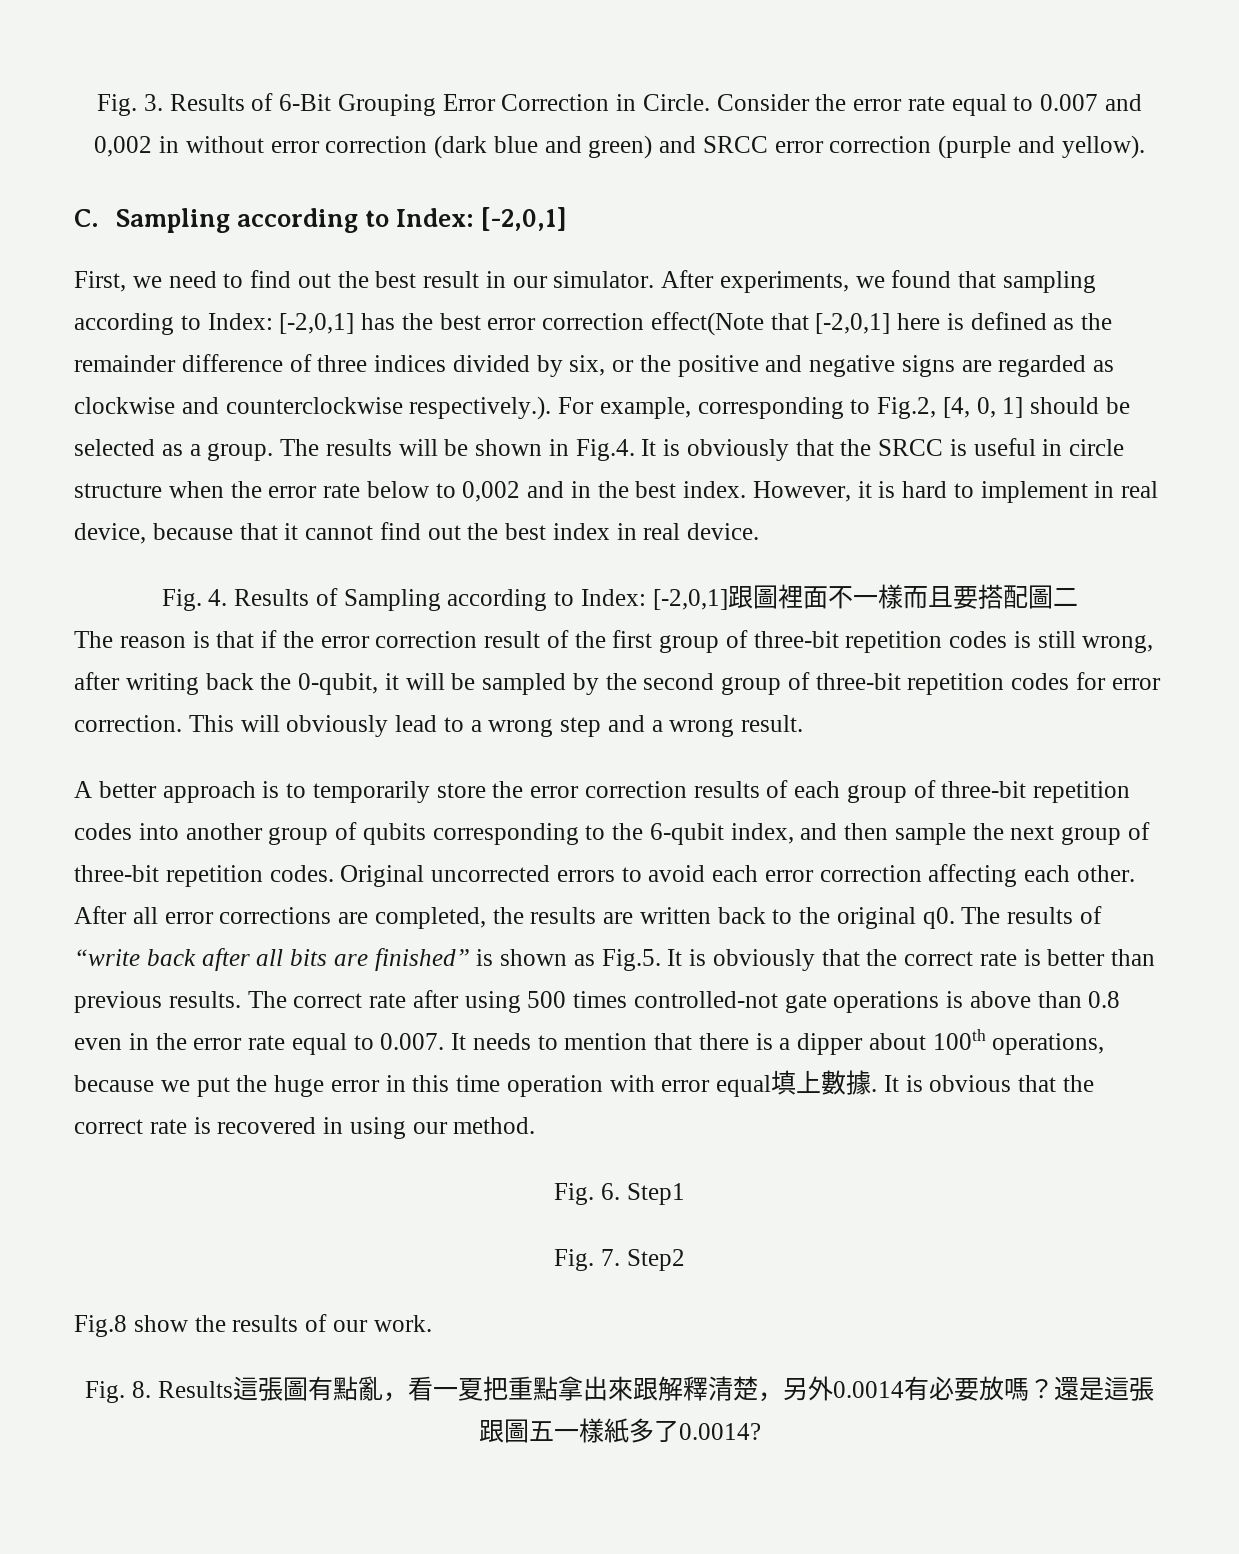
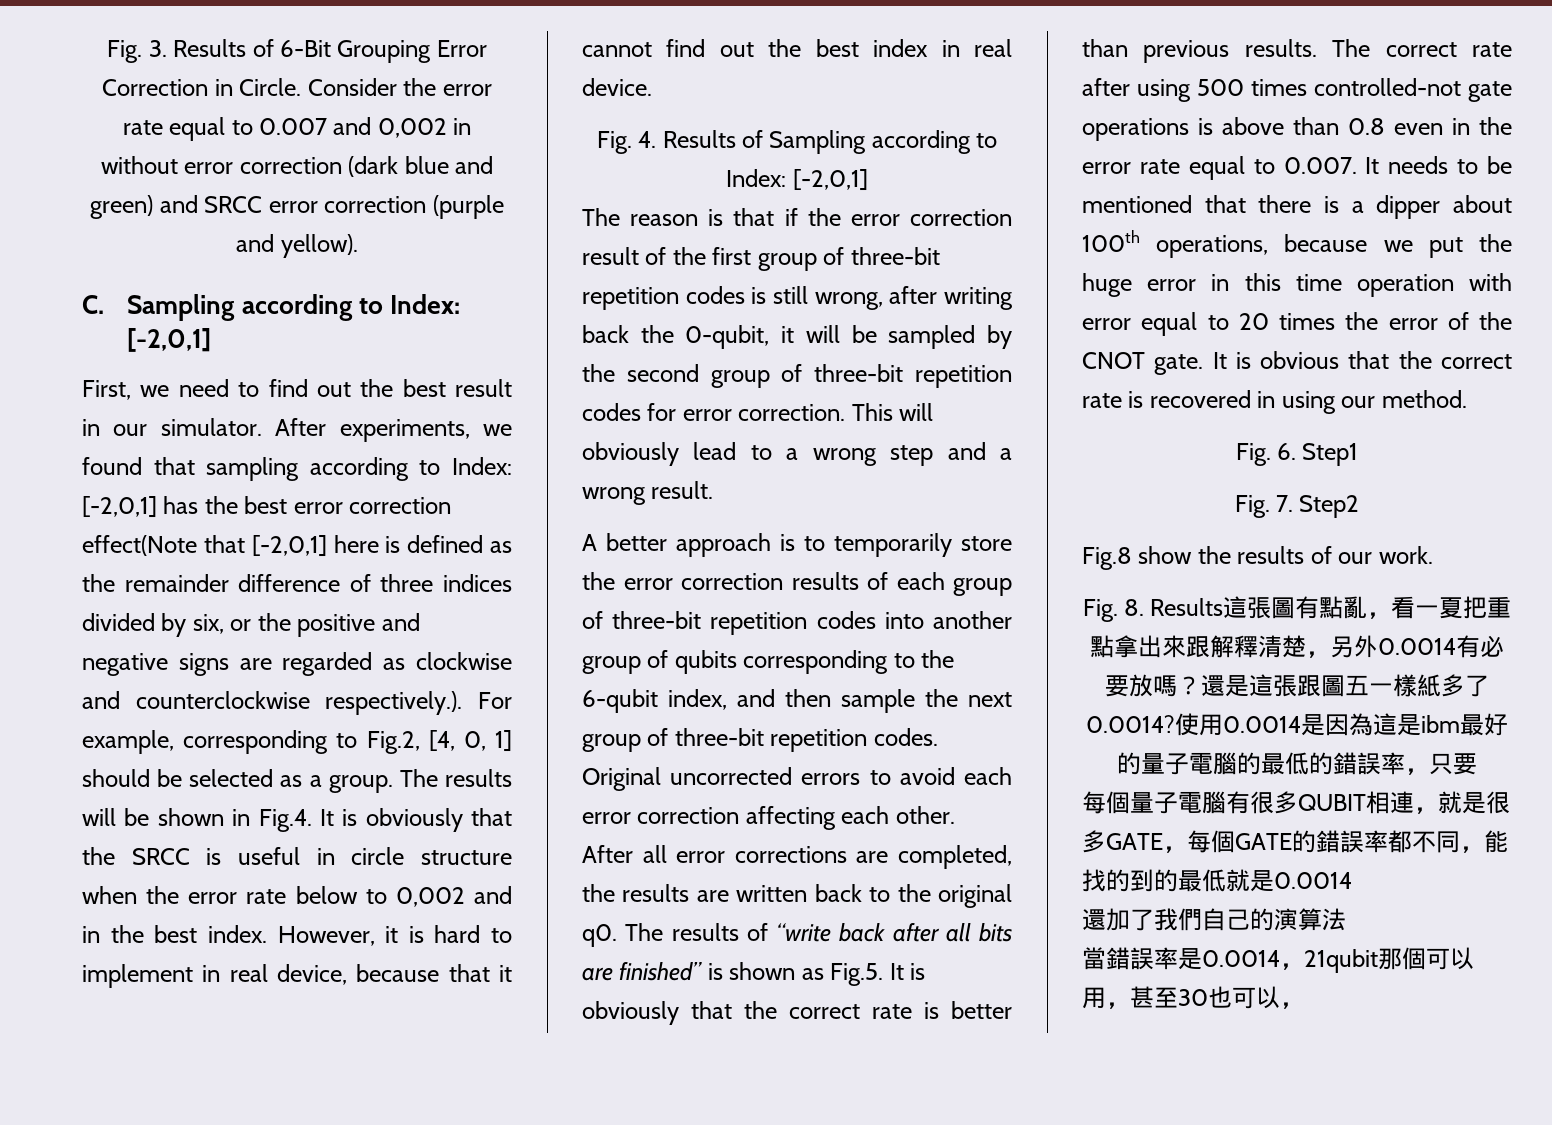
- Fig. 4. Results of Sampling according to Index: [-2,0,1]跟圖裡面不一樣而且要搭配圖二
+ Fig. 4. Results of Sampling according to Index: [-2,0,1]
- The correct rate after using 500 times controlled-not gate operations is above than 0.8 even in the error rate equal to 0.007. It needs to mention that there is a dipper about 100th operations, because we put the huge error in this time operation with error equal填上數據.
+ The correct rate after using 500 times controlled-not gate operations is above than 0.8 even in the error rate equal to 0.007. It needs to be mentioned that there is a dipper about 100th operations, because we put the huge error in this time operation with error equal to 20 times the error of the CNOT gate.
+ 使用0.0014是因為這是ibm最好的量子電腦的最低的錯誤率，只要
+ 每個量子電腦有很多QUBIT相連，就是很多GATE，每個GATE的錯誤率都不同，能找的到的最低就是0.0014
+ 還加了我們自己的演算法
+ 當錯誤率是0.0014，21qubit那個可以用，甚至30也可以，

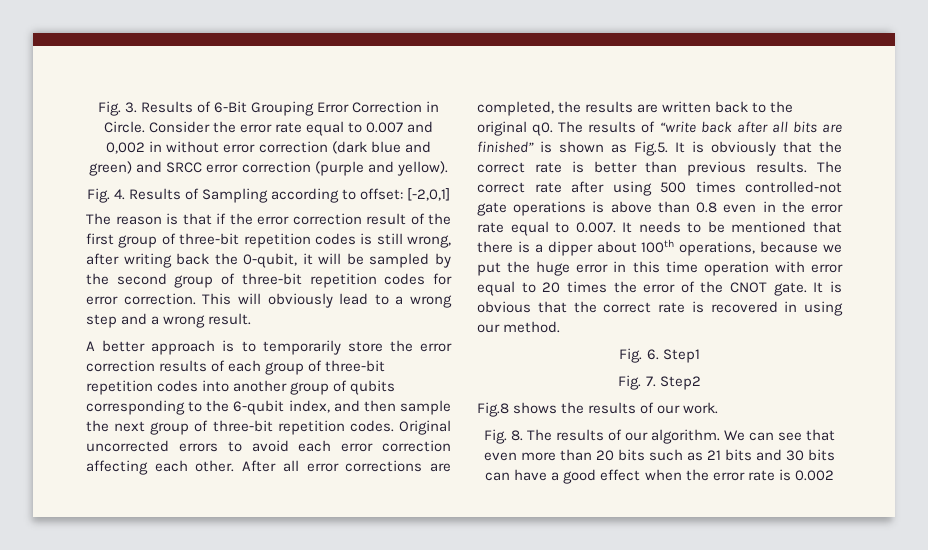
- C. Sampling according to Index: [-2,0,1]
- First, we need to find out the best result in our simulator. After experiments, we found that sampling according to Index: [-2,0,1] has the best error correction effect(Note that [-2,0,1] here is defined as the remainder difference of three indices divided by six, or the positive and negative signs are regarded as clockwise and counterclockwise respectively.). For example, corresponding to Fig.2, [4, 0, 1] should be selected as a group. The results will be shown in Fig.4. It is obviously that the SRCC is useful in circle structure when the error rate below to 0,002 and in the best index. However, it is hard to implement in real device, because that it cannot find out the best index in real device.
- Fig. 4. Results of Sampling according to Index: [-2,0,1]
+ Fig. 4. Results of Sampling according to offset: [-2,0,1]
- Fig.8 show the results of our work.
+ Fig.8 shows the results of our work.
- Fig. 8. Results這張圖有點亂，看一夏把重點拿出來跟解釋清楚，另外0.0014有必要放嗎？還是這張跟圖五一樣紙多了0.0014?使用0.0014是因為這是ibm最好的量子電腦的最低的錯誤率，只要
- 每個量子電腦有很多QUBIT相連，就是很多GATE，每個GATE的錯誤率都不同，能找的到的最低就是0.0014
- 還加了我們自己的演算法
- 當錯誤率是0.0014，21qubit那個可以用，甚至30也可以，
+ Fig. 8. The results of our algorithm. We can see that even more than 20 bits such as 21 bits and 30 bits can have a good effect when the error rate is 0.002

